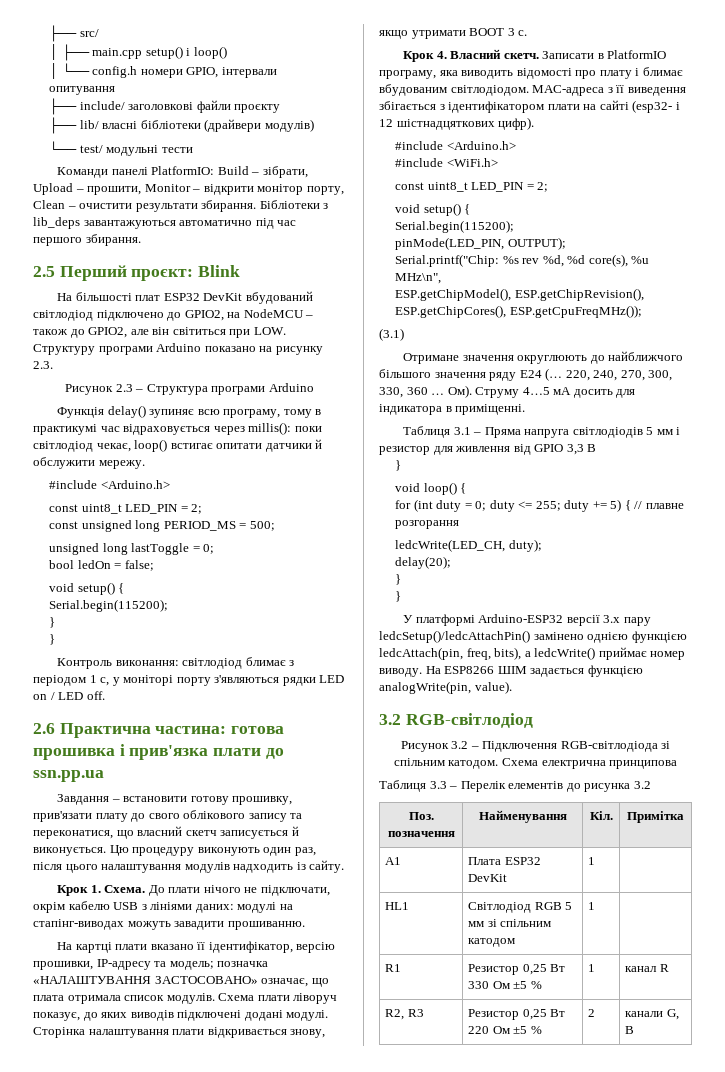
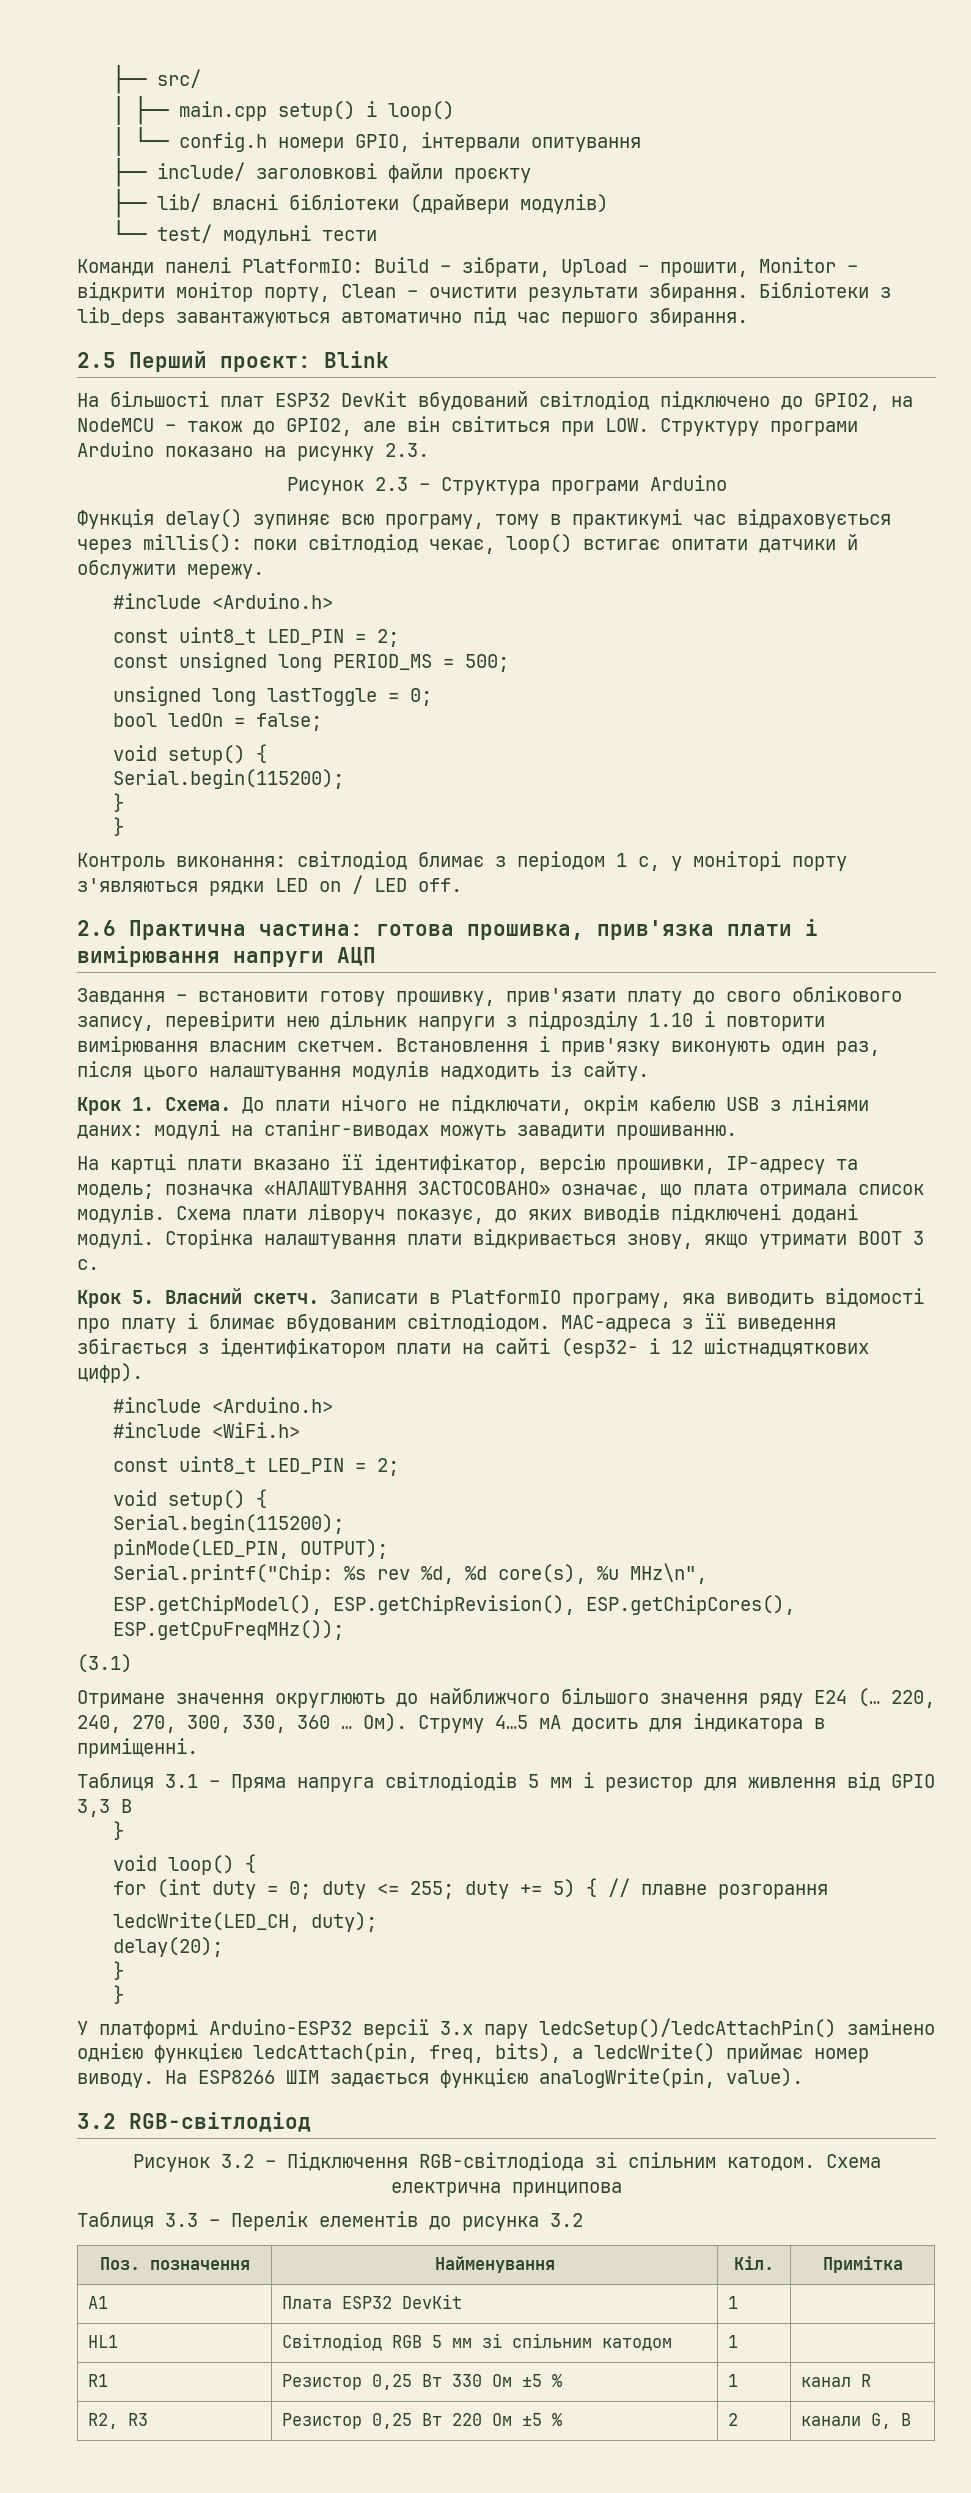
- 2.6 Практична частина: готова прошивка і прив'язка плати до ssn.pp.ua
+ 2.6 Практична частина: готова прошивка, прив'язка плати і вимірювання напруги АЦП
- Завдання – встановити готову прошивку, прив'язати плату до свого облікового запису та переконатися, що власний скетч записується й виконується. Цю процедуру виконують один раз, після цього налаштування модулів надходить із сайту.
+ Завдання – встановити готову прошивку, прив'язати плату до свого облікового запису, перевірити нею дільник напруги з підрозділу 1.10 і повторити вимірювання власним скетчем. Встановлення і прив'язку виконують один раз, після цього налаштування модулів надходить із сайту.
- Крок 4. Власний скетч.
+ Крок 5. Власний скетч.

